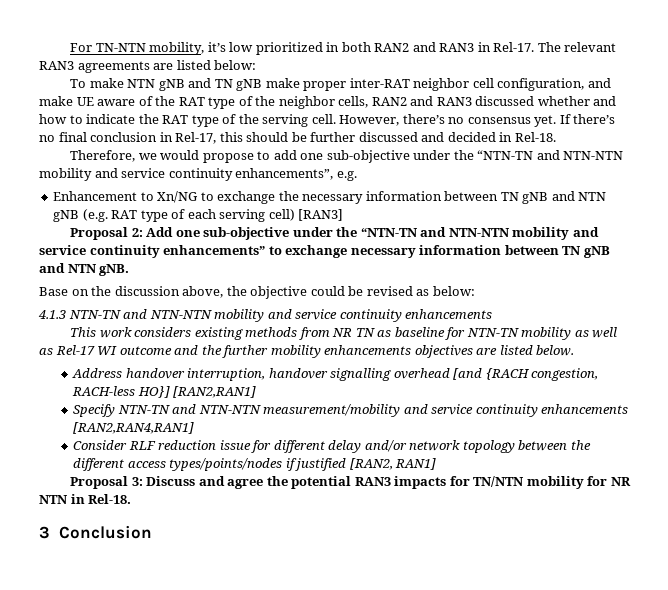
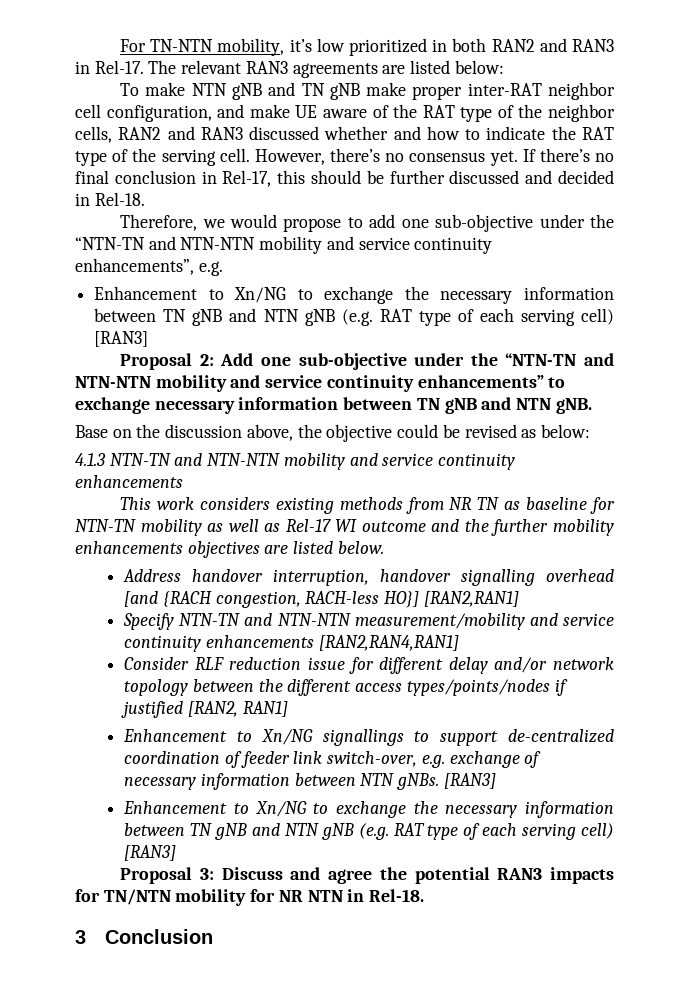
+ Enhancement to Xn/NG signallings to support de-centralized coordination of feeder link switch-over, e.g. exchange of necessary information between NTN gNBs. [RAN3]
+ Enhancement to Xn/NG to exchange the necessary information between TN gNB and NTN gNB (e.g. RAT type of each serving cell) [RAN3]

